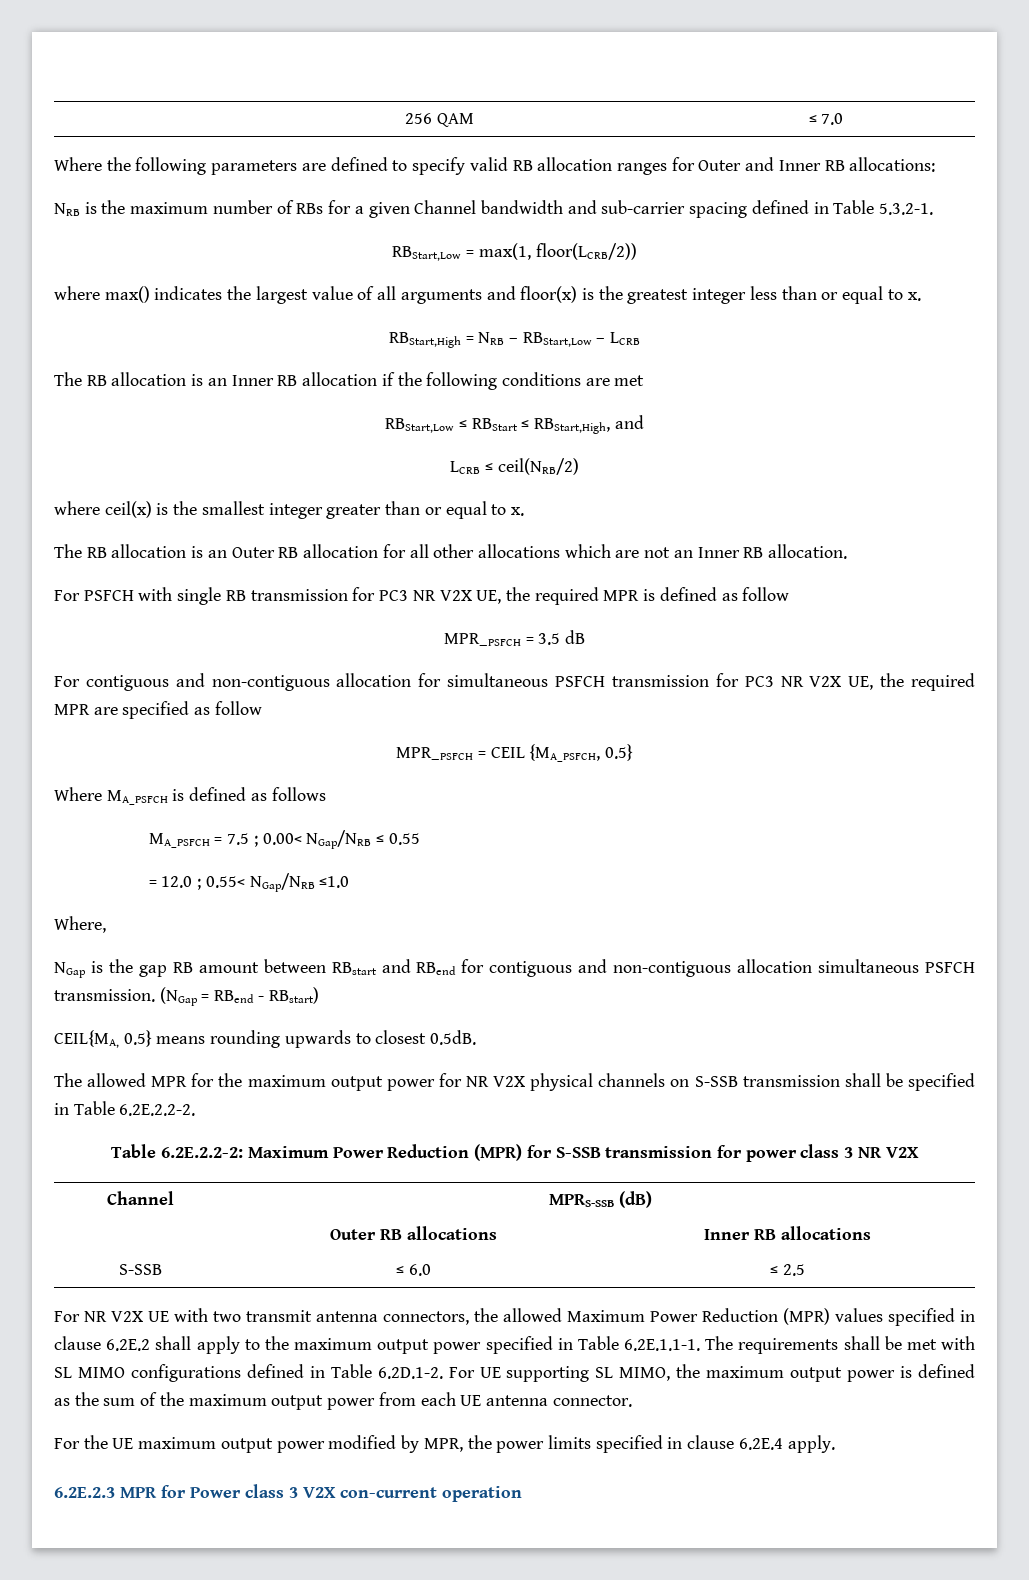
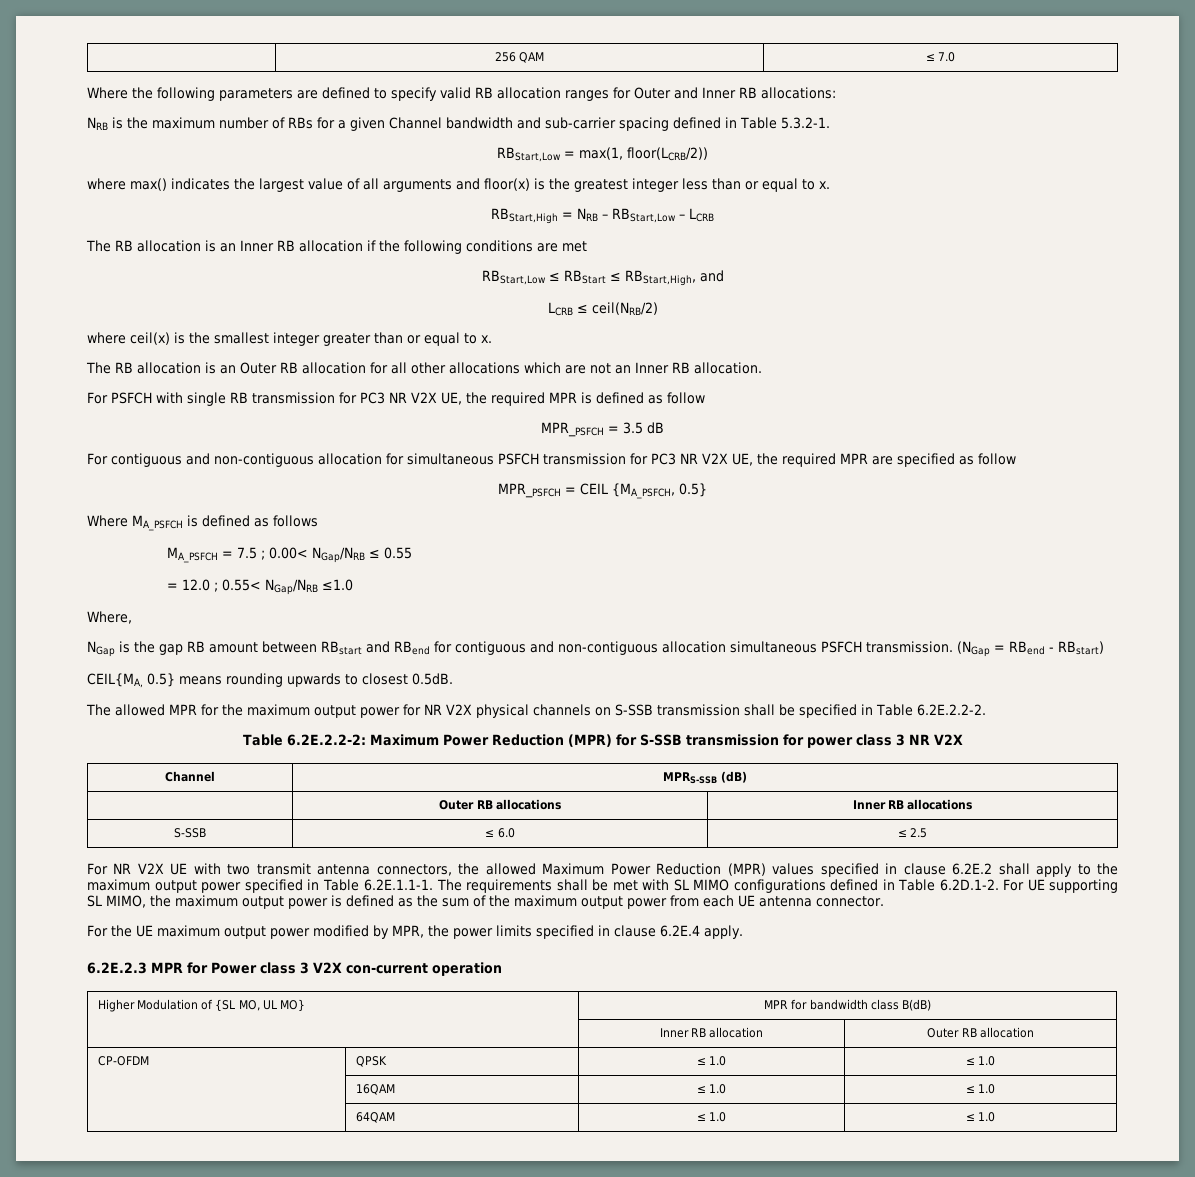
+ Higher Modulation of {SL MO, UL MO} | MPR for bandwidth class B(dB)
+ | Inner RB allocation | Outer RB allocation
+ CP-OFDM | QPSK | ≤ 1.0 | ≤ 1.0
+ | 16QAM | ≤ 1.0 | ≤ 1.0
+ | 64QAM | ≤ 1.0 | ≤ 1.0

